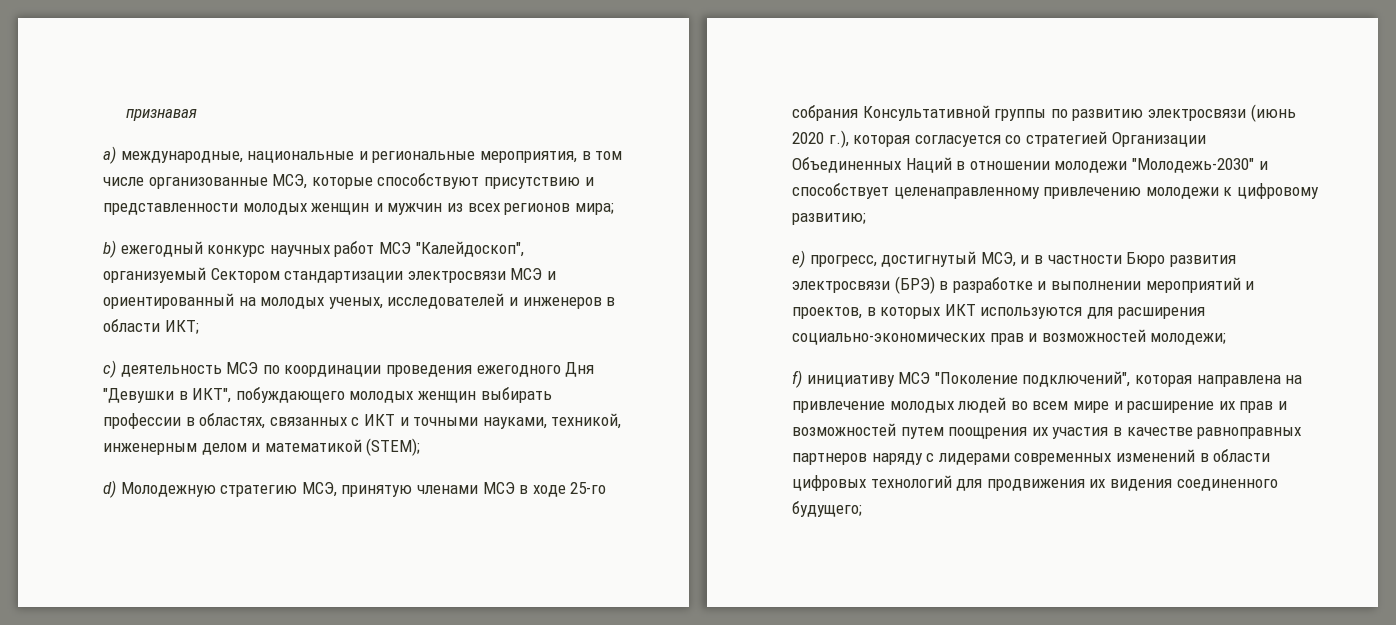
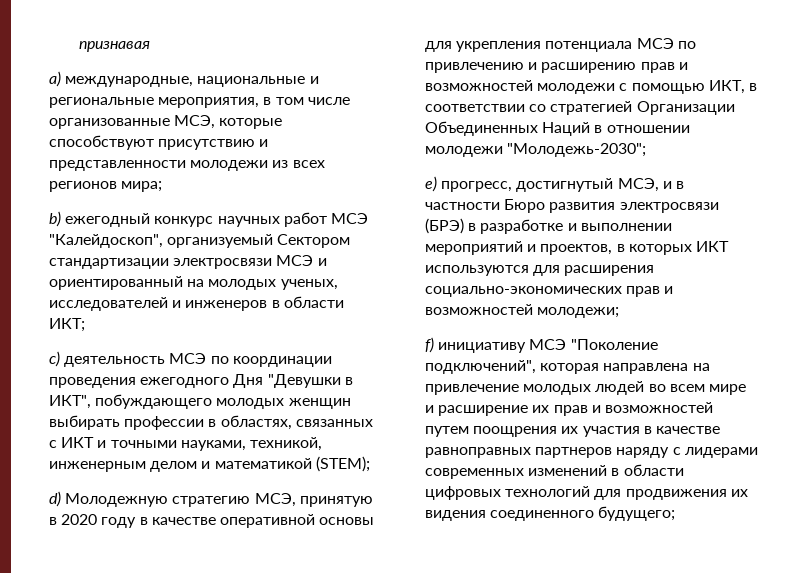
- a) международные, национальные и региональные мероприятия, в том числе организованные МСЭ, которые способствуют присутствию и представленности молодых женщин и мужчин из всех регионов мира;
+ a) международные, национальные и региональные мероприятия, в том числе организованные МСЭ, которые способствуют присутствию и представленности молодежи из всех регионов мира;
- d) Молодежную стратегию МСЭ, принятую членами МСЭ в ходе 25-го собрания Консультативной группы по развитию электросвязи (июнь 2020 г.), которая согласуется со стратегией Организации Объединенных Наций в отношении молодежи "Молодежь-2030" и способствует целенаправленному привлечению молодежи к цифровому развитию;
+ d) Молодежную стратегию МСЭ, принятую в 2020 году в качестве оперативной основы для укрепления потенциала МСЭ по привлечению и расширению прав и возможностей молодежи с помощью ИКТ, в соответствии со стратегией Организации Объединенных Наций в отношении молодежи "Молодежь-2030";

